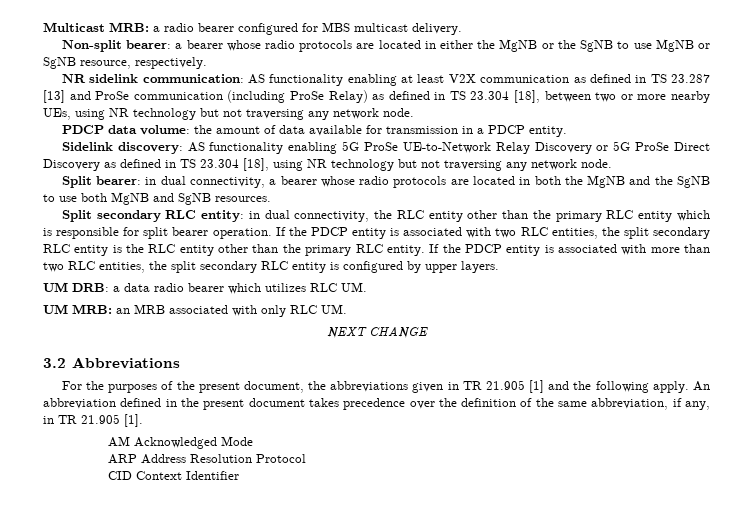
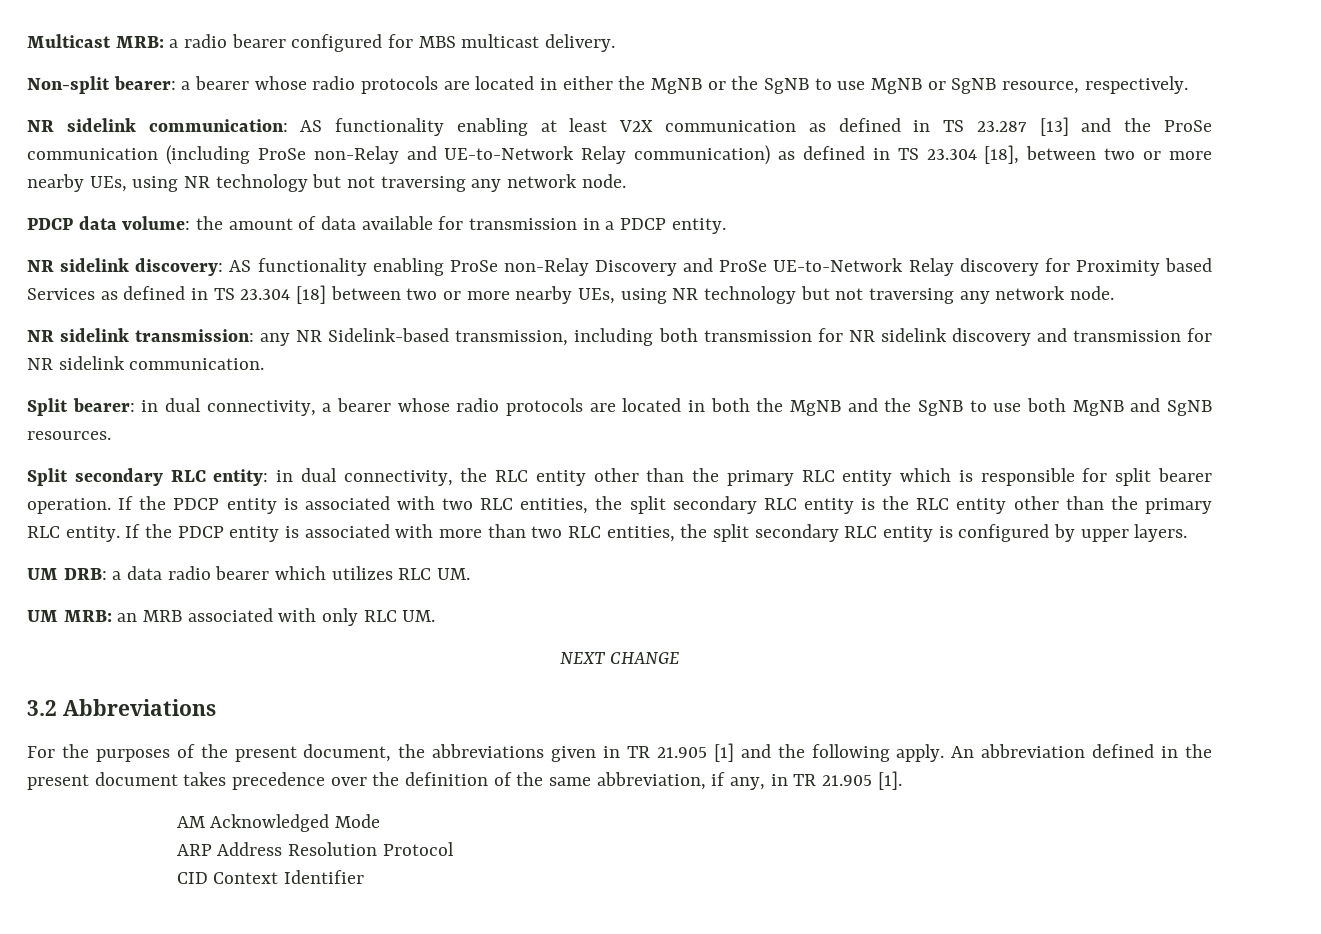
- NR sidelink communication: AS functionality enabling at least V2X communication as defined in TS 23.287 [13] and ProSe communication (including ProSe Relay) as defined in TS 23.304 [18], between two or more nearby UEs, using NR technology but not traversing any network node.
+ NR sidelink communication: AS functionality enabling at least V2X communication as defined in TS 23.287 [13] and the ProSe communication (including ProSe non-Relay and UE-to-Network Relay communication) as defined in TS 23.304 [18], between two or more nearby UEs, using NR technology but not traversing any network node.
- Sidelink discovery: AS functionality enabling 5G ProSe UE-to-Network Relay Discovery or 5G ProSe Direct Discovery as defined in TS 23.304 [18], using NR technology but not traversing any network node.
+ NR sidelink discovery: AS functionality enabling ProSe non-Relay Discovery and ProSe UE-to-Network Relay discovery for Proximity based Services as defined in TS 23.304 [18] between two or more nearby UEs, using NR technology but not traversing any network node.
+ NR sidelink transmission: any NR Sidelink-based transmission, including both transmission for NR sidelink discovery and transmission for NR sidelink communication.

